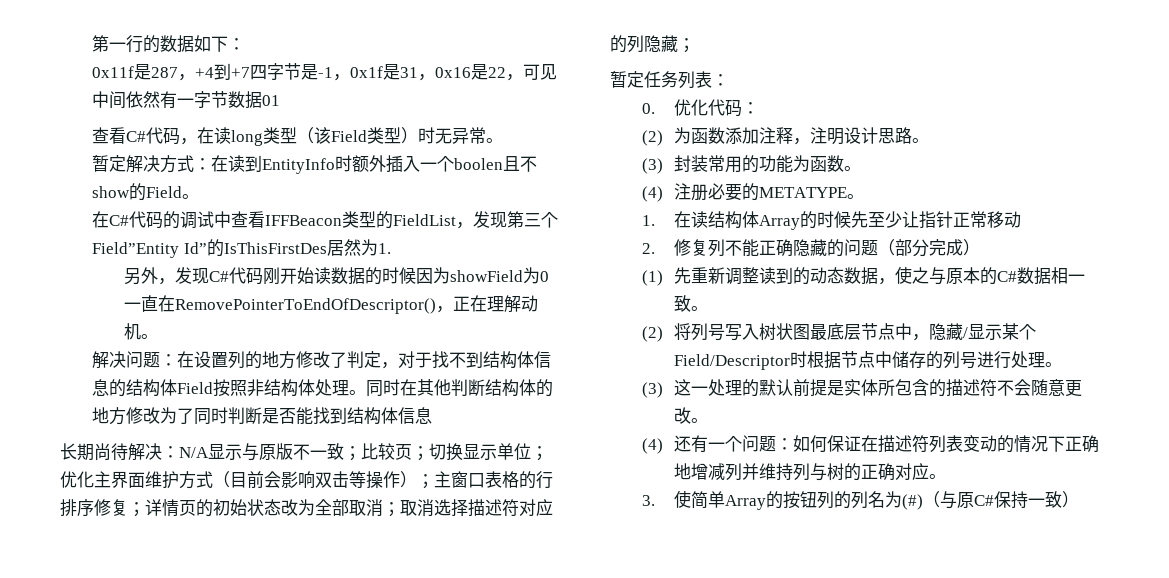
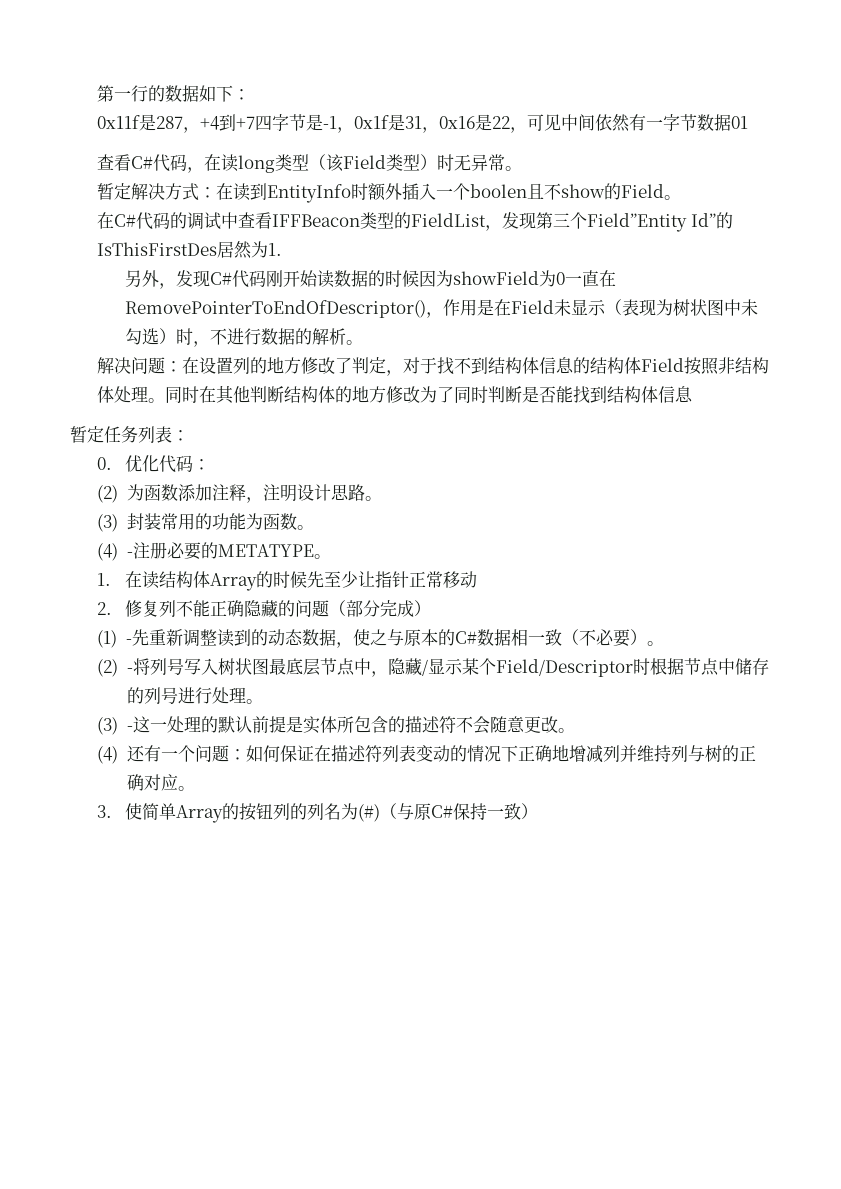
- 另外，发现C#代码刚开始读数据的时候因为showField为0一直在RemovePointerToEndOfDescriptor()，正在理解动机。
+ 另外，发现C#代码刚开始读数据的时候因为showField为0一直在RemovePointerToEndOfDescriptor()，作用是在Field未显示（表现为树状图中未勾选）时，不进行数据的解析。
- 长期尚待解决：N/A显示与原版不一致；比较页；切换显示单位；优化主界面维护方式（目前会影响双击等操作）；主窗口表格的行排序修复；详情页的初始状态改为全部取消；取消选择描述符对应的列隐藏；
- (4)注册必要的METATYPE。
+ (4) -注册必要的METATYPE。
- (1)先重新调整读到的动态数据，使之与原本的C#数据相一致。
+ (1) -先重新调整读到的动态数据，使之与原本的C#数据相一致（不必要）。
- (2)将列号写入树状图最底层节点中，隐藏/显示某个Field/Descriptor时根据节点中储存的列号进行处理。
+ (2) -将列号写入树状图最底层节点中，隐藏/显示某个Field/Descriptor时根据节点中储存的列号进行处理。
- (3)这一处理的默认前提是实体所包含的描述符不会随意更改。
+ (3) -这一处理的默认前提是实体所包含的描述符不会随意更改。

